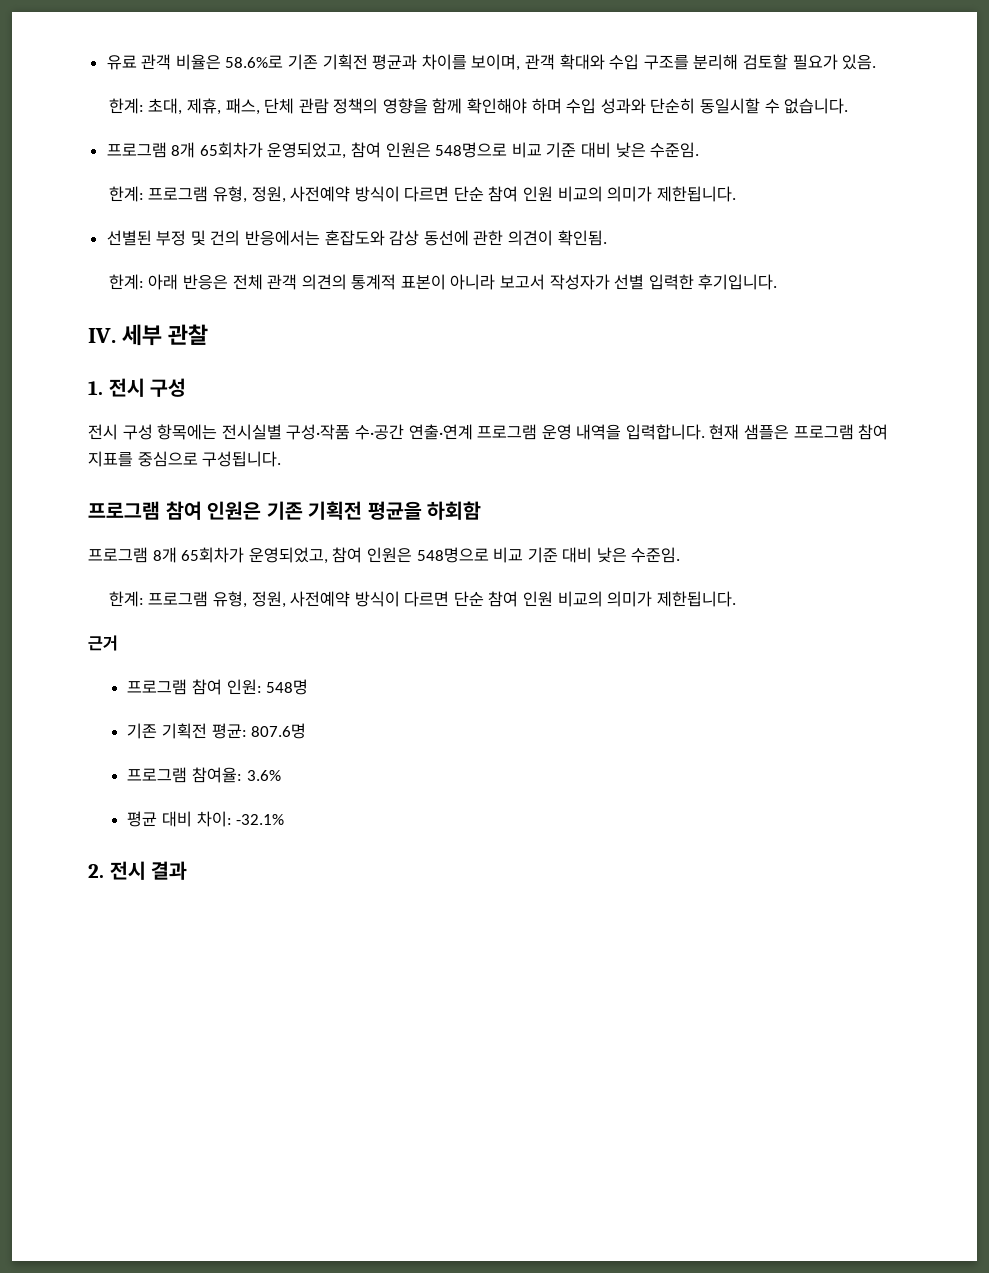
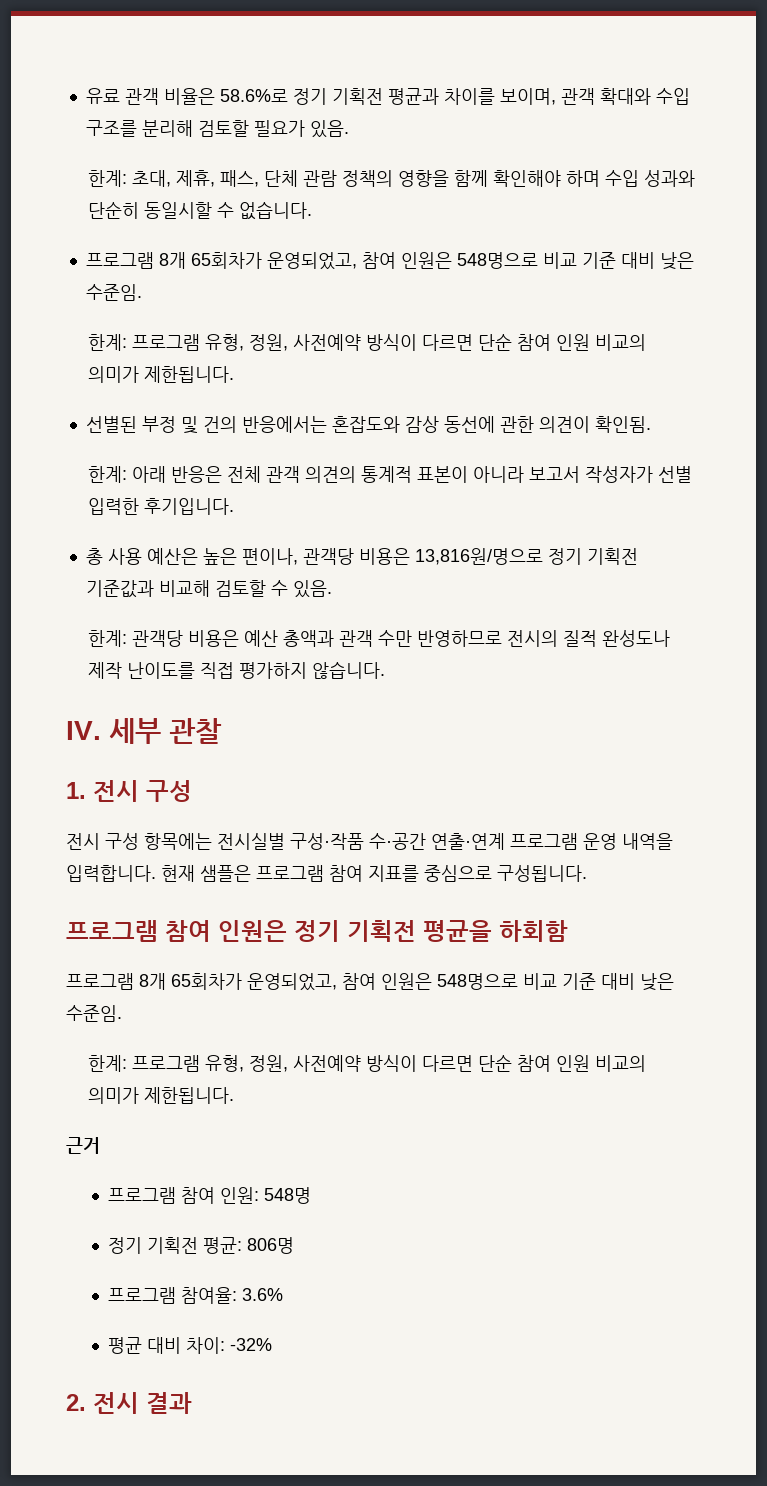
- 유료 관객 비율은 58.6%로 기존 기획전 평균과 차이를 보이며, 관객 확대와 수입 구조를 분리해 검토할 필요가 있음.
+ 유료 관객 비율은 58.6%로 정기 기획전 평균과 차이를 보이며, 관객 확대와 수입 구조를 분리해 검토할 필요가 있음.
+ 총 사용 예산은 높은 편이나, 관객당 비용은 13,816원/명으로 정기 기획전 기준값과 비교해 검토할 수 있음.
+ 한계: 관객당 비용은 예산 총액과 관객 수만 반영하므로 전시의 질적 완성도나 제작 난이도를 직접 평가하지 않습니다.
- 프로그램 참여 인원은 기존 기획전 평균을 하회함
+ 프로그램 참여 인원은 정기 기획전 평균을 하회함
- 기존 기획전 평균: 807.6명
+ 정기 기획전 평균: 806명
- 평균 대비 차이: -32.1%
+ 평균 대비 차이: -32%

